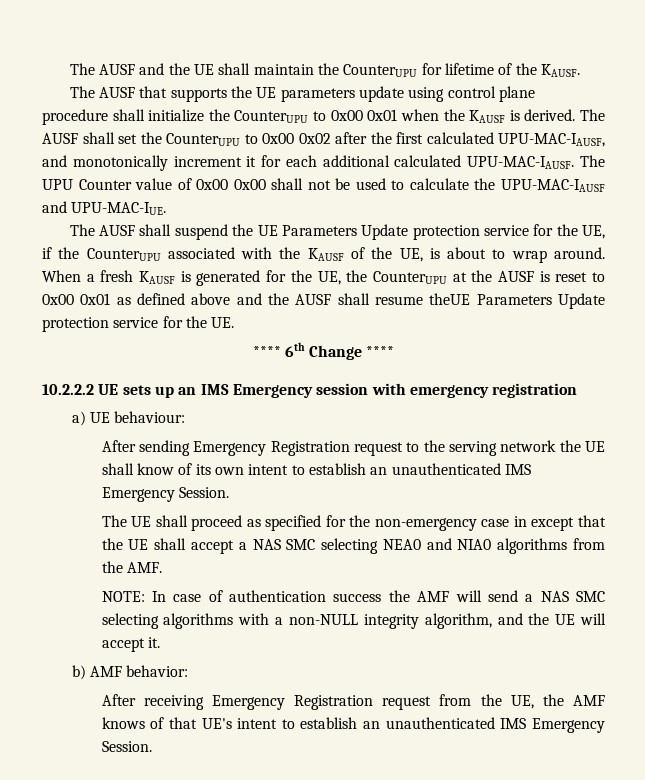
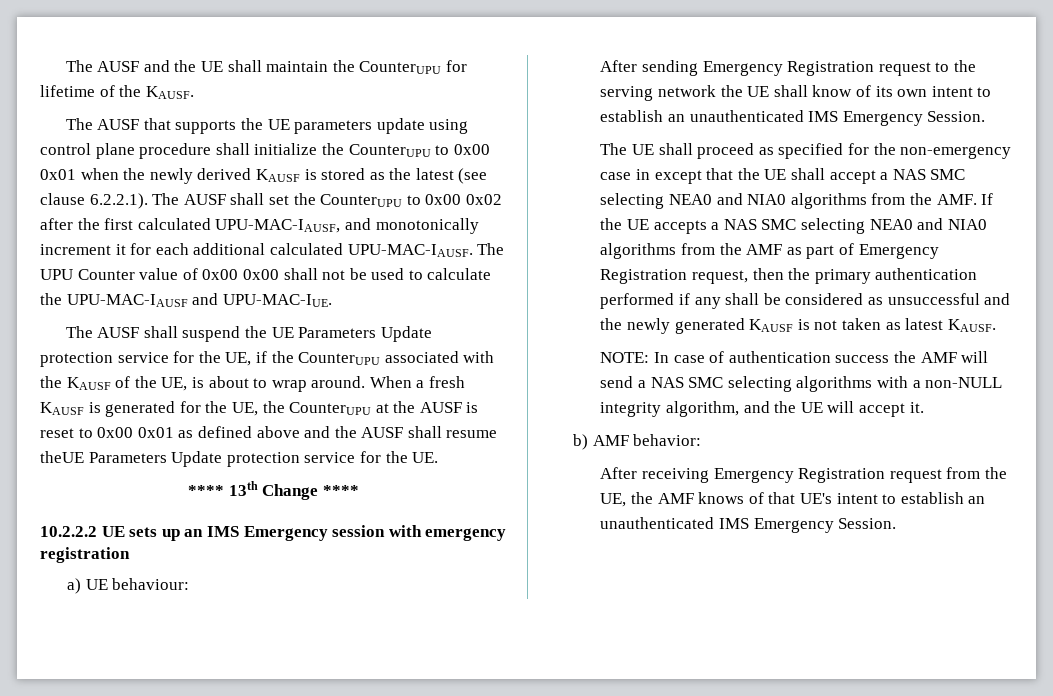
- The AUSF that supports the UE parameters update using control plane procedure shall initialize the CounterUPU to 0x00 0x01 when the KAUSF is derived. The AUSF shall set the CounterUPU to 0x00 0x02 after the first calculated UPU-MAC-IAUSF, and monotonically increment it for each additional calculated UPU-MAC-IAUSF.
+ The AUSF that supports the UE parameters update using control plane procedure shall initialize the CounterUPU to 0x00 0x01 when the newly derived KAUSF is stored as the latest (see clause 6.2.2.1). The AUSF shall set the CounterUPU to 0x00 0x02 after the first calculated UPU-MAC-IAUSF, and monotonically increment it for each additional calculated UPU-MAC-IAUSF.
- **** 6th Change ****
+ **** 13th Change ****
- The UE shall proceed as specified for the non-emergency case in except that the UE shall accept a NAS SMC selecting NEA0 and NIA0 algorithms from the AMF.
+ The UE shall proceed as specified for the non-emergency case in except that the UE shall accept a NAS SMC selecting NEA0 and NIA0 algorithms from the AMF. If the UE accepts a NAS SMC selecting NEA0 and NIA0 algorithms from the AMF as part of Emergency Registration request, then the primary authentication performed if any shall be considered as unsuccessful and the newly generated KAUSF is not taken as latest KAUSF.

